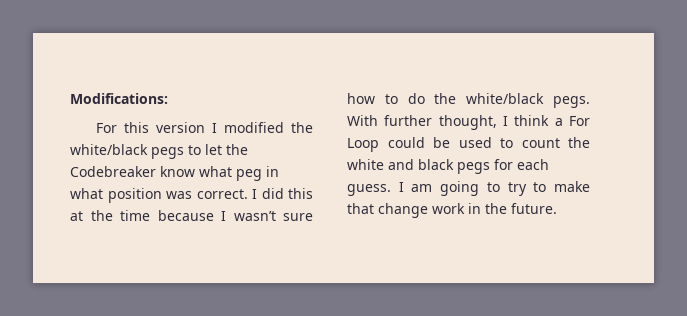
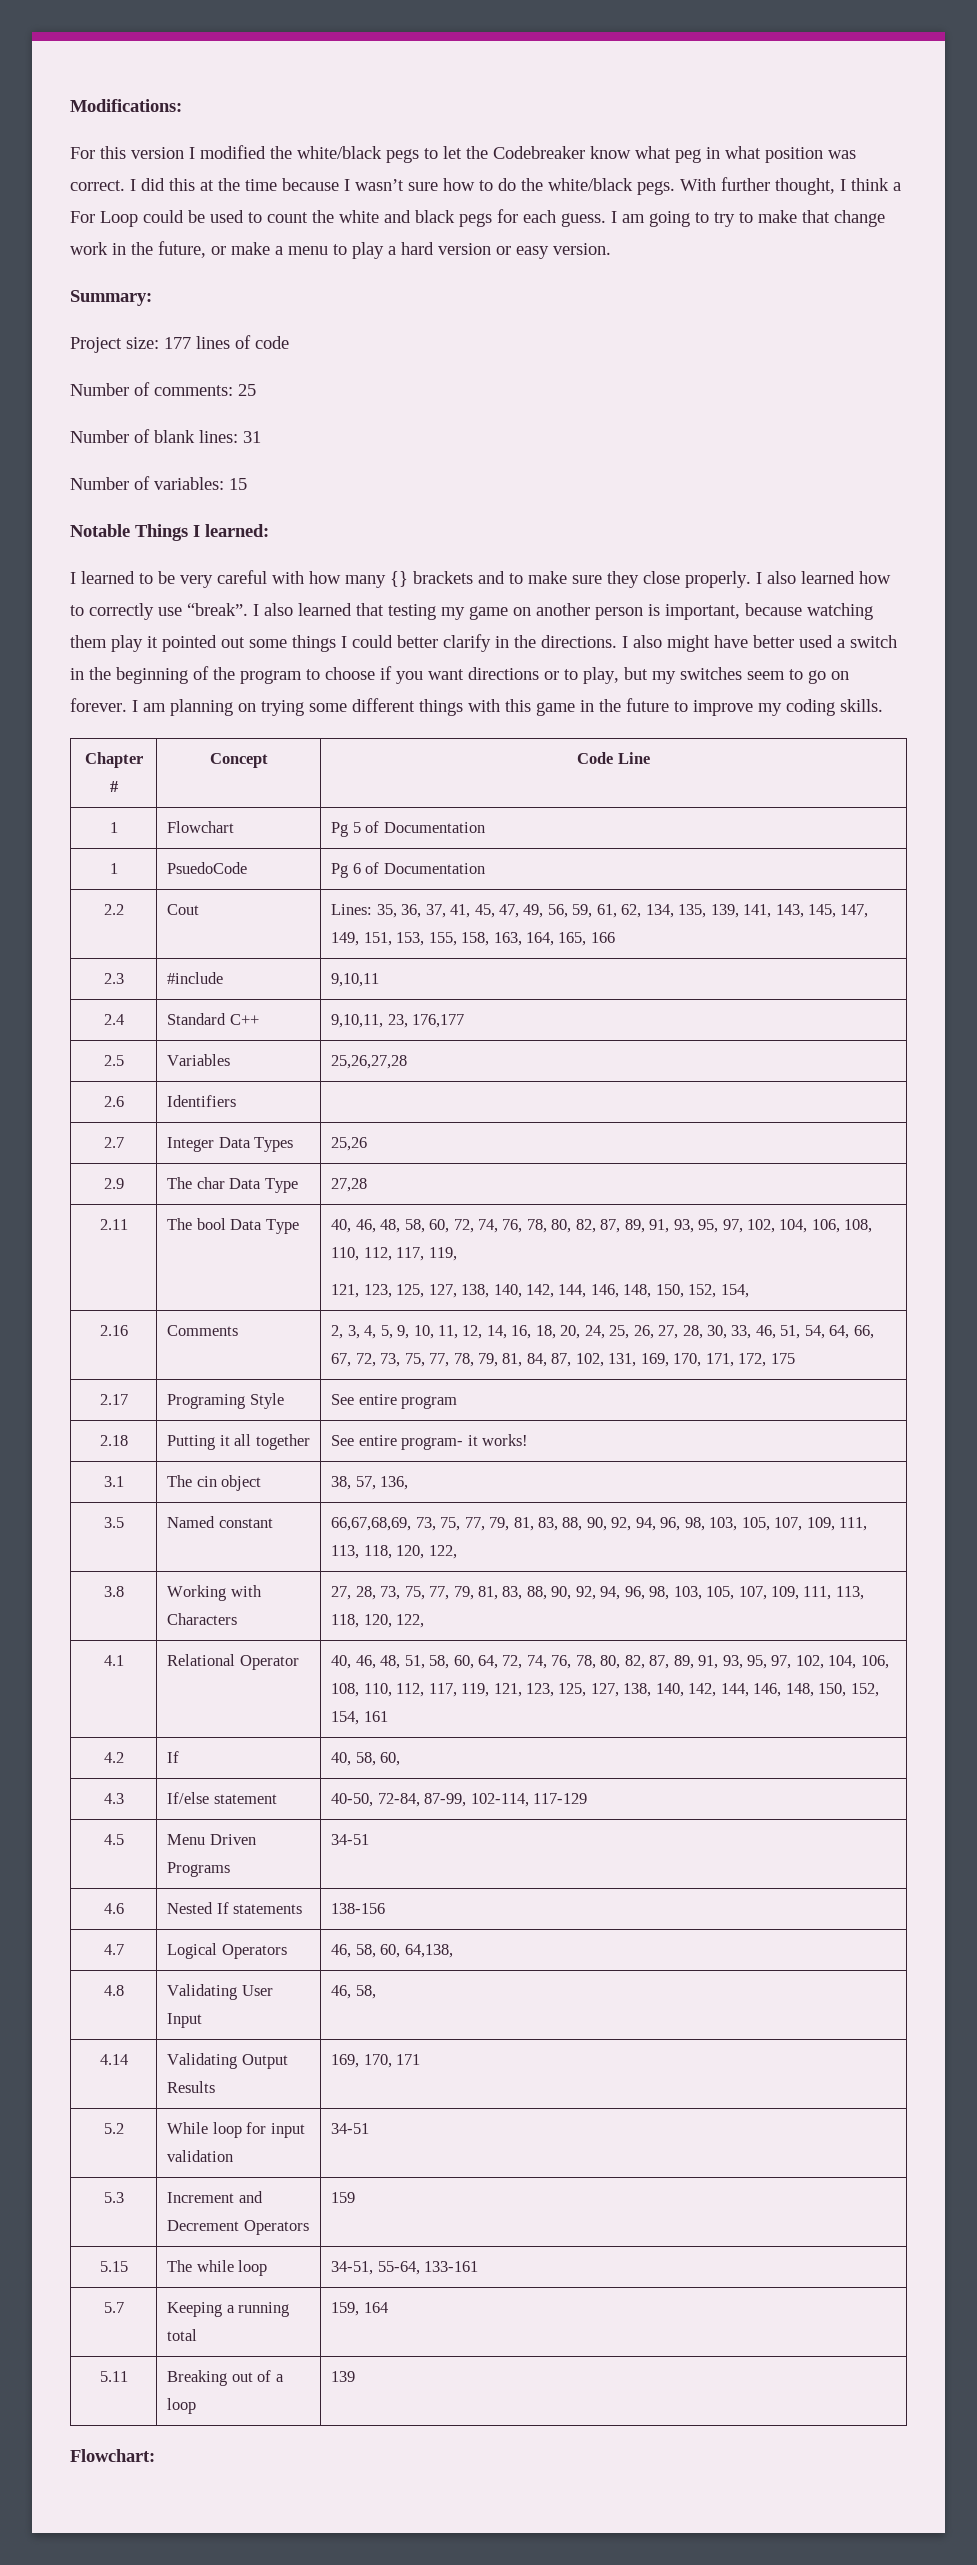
- I am going to try to make that change work in the future.
+ I am going to try to make that change work in the future, or make a menu to play a hard version or easy version.
+ Summary:
+ Project size: 177 lines of code
+ Number of comments: 25
+ Number of blank lines: 31
+ Number of variables: 15
+ Notable Things I learned:
+ I learned to be very careful with how many {} brackets and to make sure they close properly. I also learned how to correctly use “break”. I also learned that testing my game on another person is important, because watching them play it pointed out some things I could better clarify in the directions. I also might have better used a switch in the beginning of the program to choose if you want directions or to play, but my switches seem to go on forever. I am planning on trying some different things with this game in the future to improve my coding skills.
+ Chapter # | Concept | Code Line
+ 1 | Flowchart | Pg 5 of Documentation
+ 1 | PsuedoCode | Pg 6 of Documentation
+ 2.2 | Cout | Lines: 35, 36, 37, 41, 45, 47, 49, 56, 59, 61, 62, 134, 135, 139, 141, 143, 145, 147, 149, 151, 153, 155, 158, 163, 164, 165, 166
+ 2.3 | #include | 9,10,11
+ 2.4 | Standard C++ | 9,10,11, 23, 176,177
+ 2.5 | Variables | 25,26,27,28
+ 2.6 | Identifiers |
+ 2.7 | Integer Data Types | 25,26
+ 2.9 | The char Data Type | 27,28
+ 2.11 | The bool Data Type | 40, 46, 48, 58, 60, 72, 74, 76, 78, 80, 82, 87, 89, 91, 93, 95, 97, 102, 104, 106, 108, 110, 112, 117, 119,
+ 121, 123, 125, 127, 138, 140, 142, 144, 146, 148, 150, 152, 154,
+ 2.16 | Comments | 2, 3, 4, 5, 9, 10, 11, 12, 14, 16, 18, 20, 24, 25, 26, 27, 28, 30, 33, 46, 51, 54, 64, 66, 67, 72, 73, 75, 77, 78, 79, 81, 84, 87, 102, 131, 169, 170, 171, 172, 175
+ 2.17 | Programing Style | See entire program
+ 2.18 | Putting it all together | See entire program- it works!
+ 3.1 | The cin object | 38, 57, 136,
+ 3.5 | Named constant | 66,67,68,69, 73, 75, 77, 79, 81, 83, 88, 90, 92, 94, 96, 98, 103, 105, 107, 109, 111, 113, 118, 120, 122,
+ 3.8 | Working with Characters | 27, 28, 73, 75, 77, 79, 81, 83, 88, 90, 92, 94, 96, 98, 103, 105, 107, 109, 111, 113, 118, 120, 122,
+ 4.1 | Relational Operator | 40, 46, 48, 51, 58, 60, 64, 72, 74, 76, 78, 80, 82, 87, 89, 91, 93, 95, 97, 102, 104, 106, 108, 110, 112, 117, 119, 121, 123, 125, 127, 138, 140, 142, 144, 146, 148, 150, 152, 154, 161
+ 4.2 | If | 40, 58, 60,
+ 4.3 | If/else statement | 40-50, 72-84, 87-99, 102-114, 117-129
+ 4.5 | Menu Driven Programs | 34-51
+ 4.6 | Nested If statements | 138-156
+ 4.7 | Logical Operators | 46, 58, 60, 64,138,
+ 4.8 | Validating User Input | 46, 58,
+ 4.14 | Validating Output Results | 169, 170, 171
+ 5.2 | While loop for input validation | 34-51
+ 5.3 | Increment and Decrement Operators | 159
+ 5.15 | The while loop | 34-51, 55-64, 133-161
+ 5.7 | Keeping a running total | 159, 164
+ 5.11 | Breaking out of a loop | 139
+ Flowchart:

